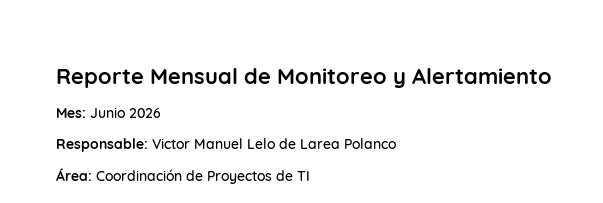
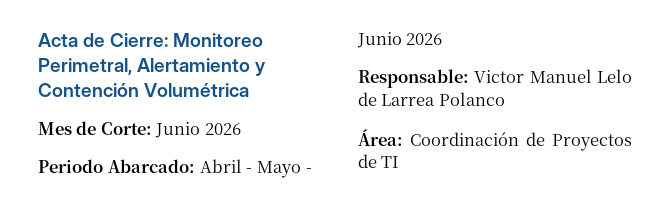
- Reporte Mensual de Monitoreo y Alertamiento
- Mes: Junio 2026
+ Acta de Cierre: Monitoreo Perimetral, Alertamiento y Contención Volumétrica
+ Mes de Corte: Junio 2026
+ Periodo Abarcado: Abril - Mayo - Junio 2026
- Responsable: Victor Manuel Lelo de Larea Polanco
+ Responsable: Victor Manuel Lelo de Larrea Polanco

